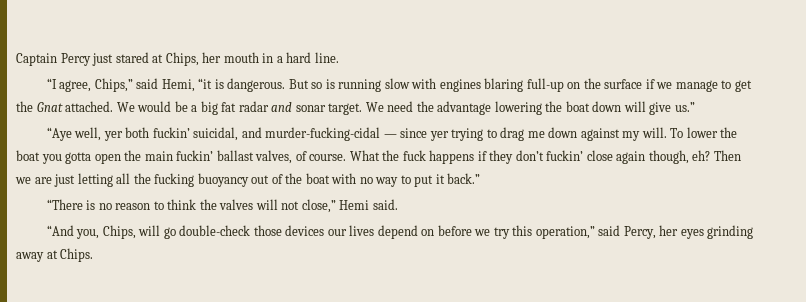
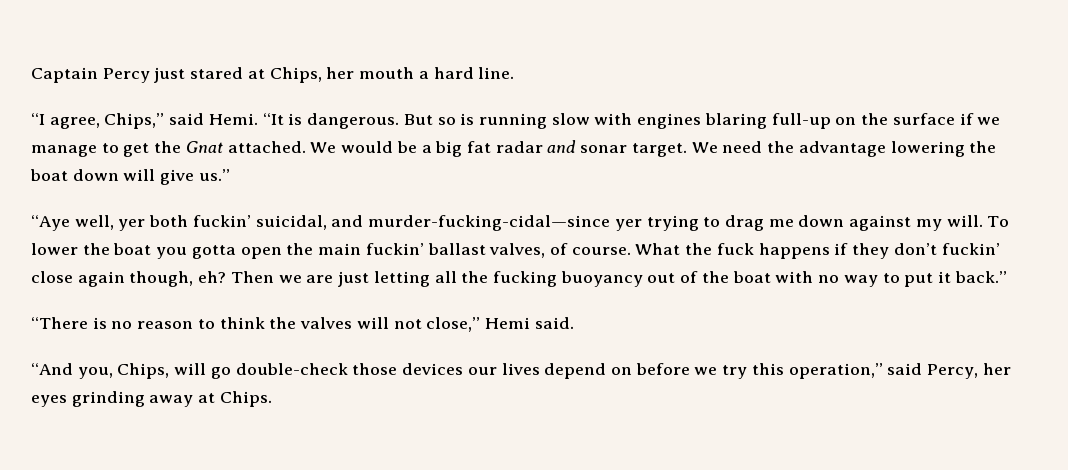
- Captain Percy just stared at Chips, her mouth in a hard line.
+ Captain Percy just stared at Chips, her mouth a hard line.
- “I agree, Chips,” said Hemi, “it is dangerous.
+ “I agree, Chips,” said Hemi. “It is dangerous.
- “Aye well, yer both fuckin’ suicidal, and murder-fucking-cidal — since yer trying to drag me down against my will.
+ “Aye well, yer both fuckin’ suicidal, and murder-fucking-cidal—since yer trying to drag me down against my will.

